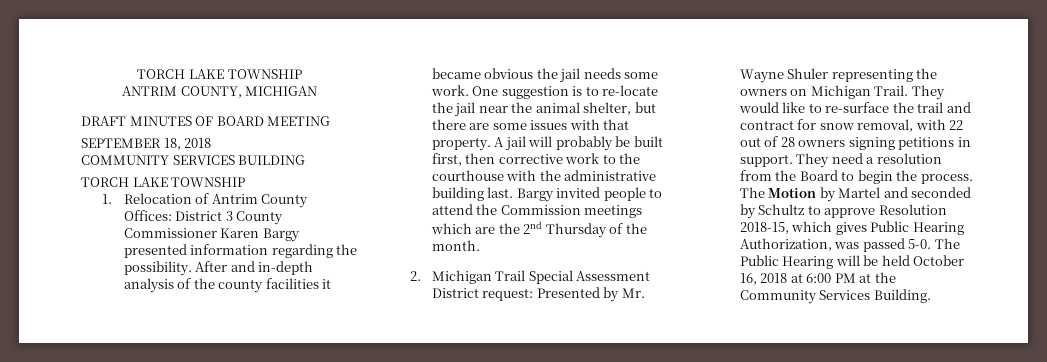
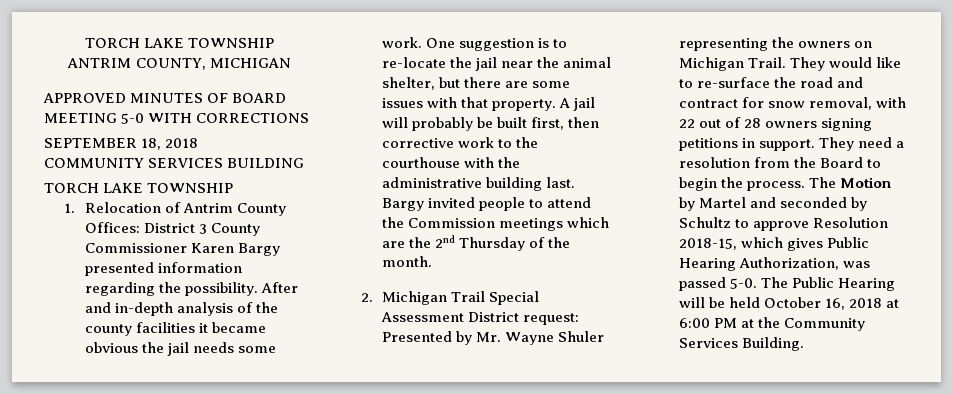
- DRAFT MINUTES OF BOARD MEETING
+ APPROVED MINUTES OF BOARD MEETING 5-0 WITH CORRECTIONS
- They would like to re-surface the trail and contract for snow removal, with 22 out of 28 owners signing petitions in support.
+ They would like to re-surface the road and contract for snow removal, with 22 out of 28 owners signing petitions in support.

